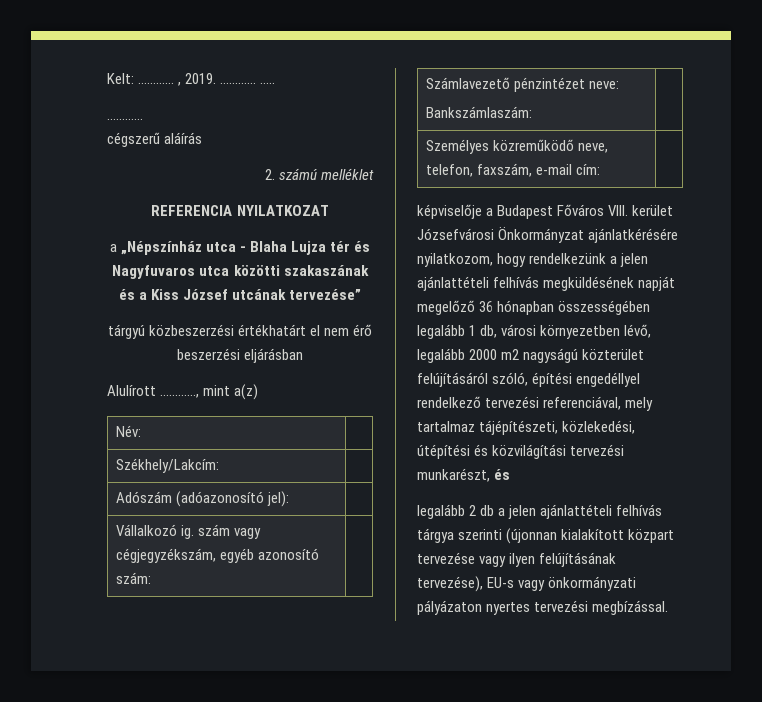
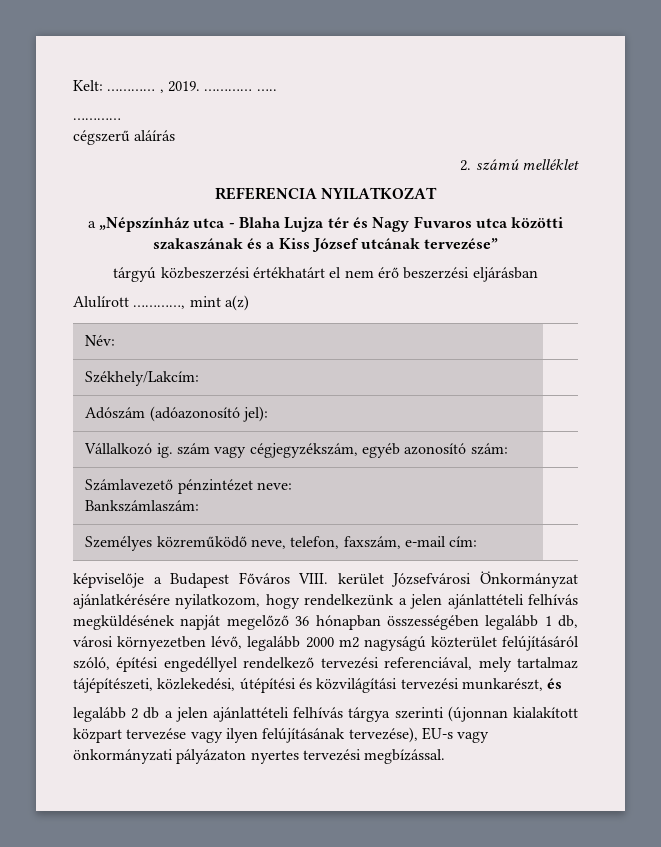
- a „Népszínház utca - Blaha Lujza tér és Nagyfuvaros utca közötti szakaszának és a Kiss József utcának tervezése”
+ a „Népszínház utca - Blaha Lujza tér és Nagy Fuvaros utca közötti szakaszának és a Kiss József utcának tervezése”

